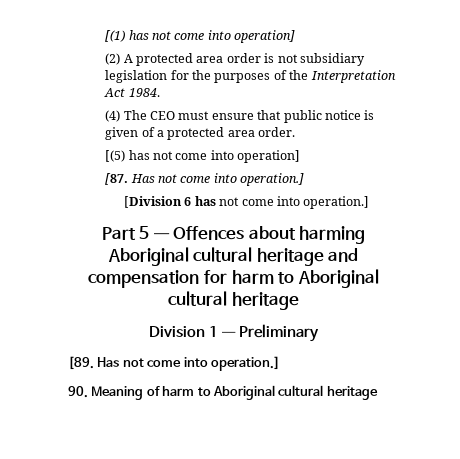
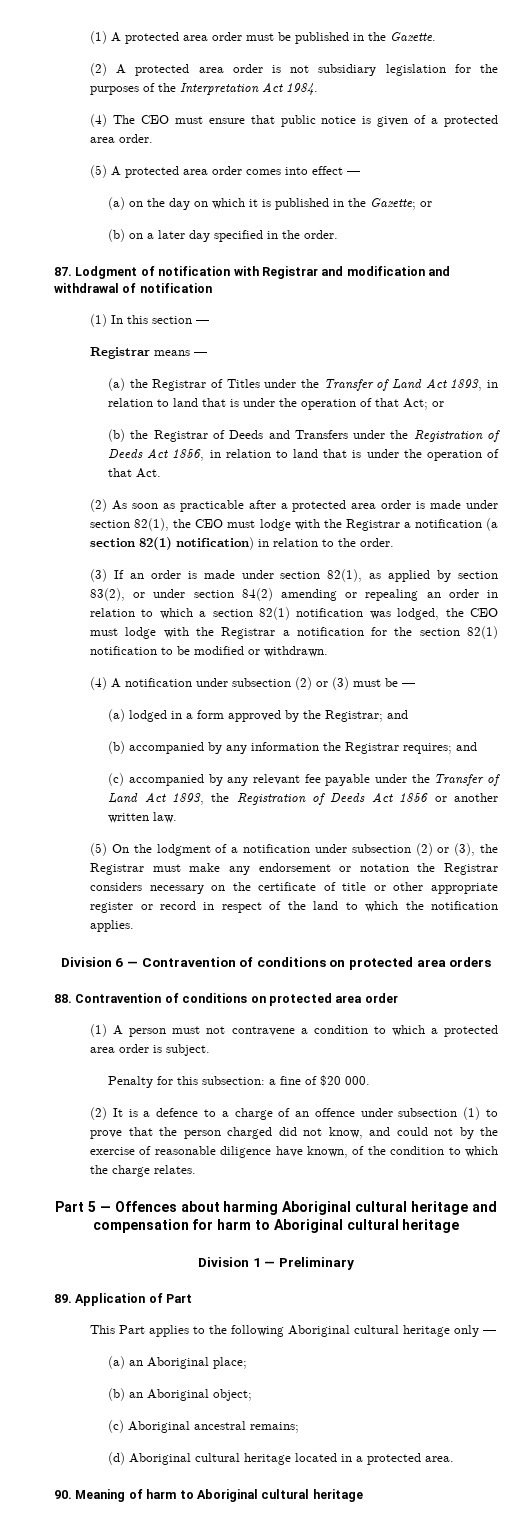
- [(1) has not come into operation]
+ (1) A protected area order must be published in the Gazette.
- [(5) has not come into operation]
- [87. Has not come into operation.]
- [Division 6 has not come into operation.]
+ (5) A protected area order comes into effect —
+ (a) on the day on which it is published in the Gazette; or
+ (b) on a later day specified in the order.
+ 87. Lodgment of notification with Registrar and modification and withdrawal of notification
+ (1) In this section —
+ Registrar means —
+ (a) the Registrar of Titles under the Transfer of Land Act 1893, in relation to land that is under the operation of that Act; or
+ (b) the Registrar of Deeds and Transfers under the Registration of Deeds Act 1856, in relation to land that is under the operation of that Act.
+ (2) As soon as practicable after a protected area order is made under section 82(1), the CEO must lodge with the Registrar a notification (a section 82(1) notification) in relation to the order.
+ (3) If an order is made under section 82(1), as applied by section 83(2), or under section 84(2) amending or repealing an order in relation to which a section 82(1) notification was lodged, the CEO must lodge with the Registrar a notification for the section 82(1) notification to be modified or withdrawn.
+ (4) A notification under subsection (2) or (3) must be —
+ (a) lodged in a form approved by the Registrar; and
+ (b) accompanied by any information the Registrar requires; and
+ (c) accompanied by any relevant fee payable under the Transfer of Land Act 1893, the Registration of Deeds Act 1856 or another written law.
+ (5) On the lodgment of a notification under subsection (2) or (3), the Registrar must make any endorsement or notation the Registrar considers necessary on the certificate of title or other appropriate register or record in respect of the land to which the notification applies.
+ Division 6 — Contravention of conditions on protected area orders
+ 88. Contravention of conditions on protected area order
+ (1) A person must not contravene a condition to which a protected area order is subject.
+ Penalty for this subsection: a fine of $20 000.
+ (2) It is a defence to a charge of an offence under subsection (1) to prove that the person charged did not know, and could not by the exercise of reasonable diligence have known, of the condition to which the charge relates.
- [89. Has not come into operation.]
+ 89. Application of Part
+ This Part applies to the following Aboriginal cultural heritage only —
+ (a) an Aboriginal place;
+ (b) an Aboriginal object;
+ (c) Aboriginal ancestral remains;
+ (d) Aboriginal cultural heritage located in a protected area.

